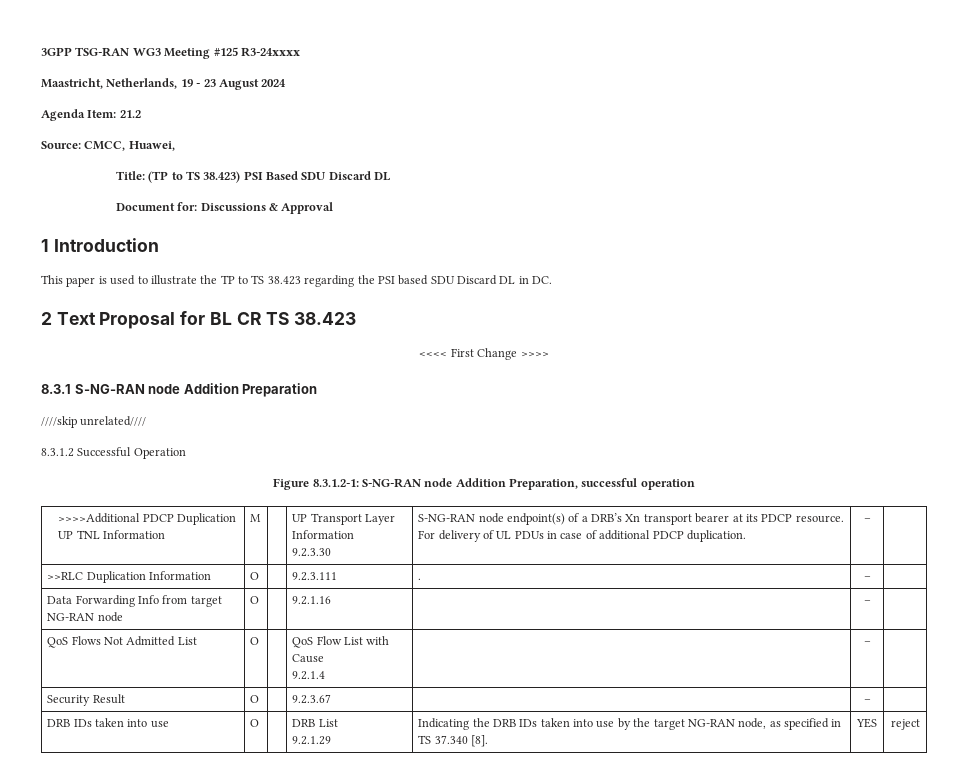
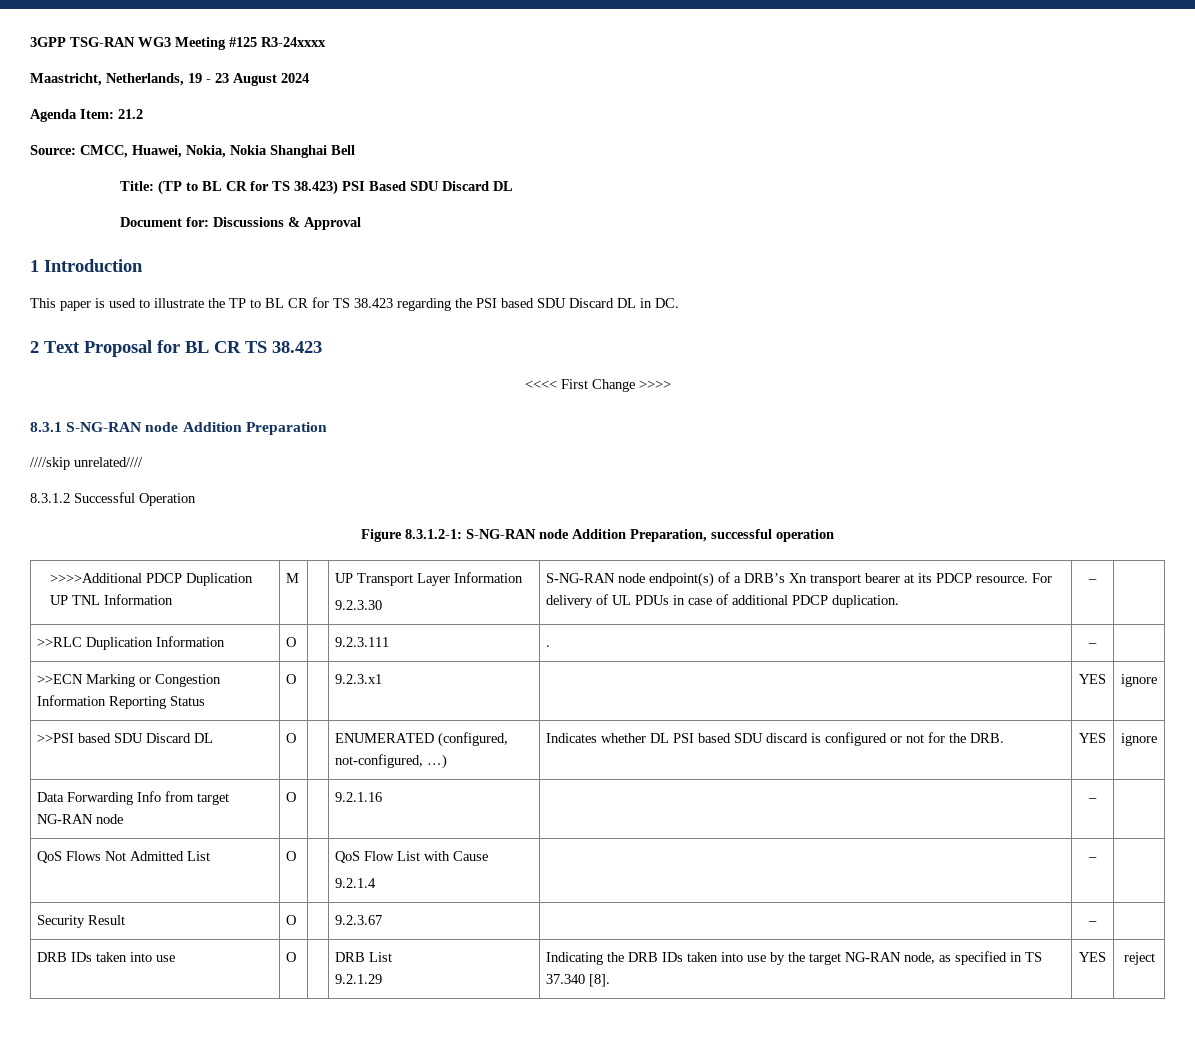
- Source: CMCC, Huawei,
+ Source: CMCC, Huawei, Nokia, Nokia Shanghai Bell
- Title: (TP to TS 38.423) PSI Based SDU Discard DL
+ Title: (TP to BL CR for TS 38.423) PSI Based SDU Discard DL
- This paper is used to illustrate the TP to TS 38.423 regarding the PSI based SDU Discard DL in DC.
+ This paper is used to illustrate the TP to BL CR for TS 38.423 regarding the PSI based SDU Discard DL in DC.
+ >>ECN Marking or Congestion Information Reporting Status | O | | 9.2.3.x1 | | YES | ignore
+ >>PSI based SDU Discard DL | O | | ENUMERATED (configured, not-configured, …) | Indicates whether DL PSI based SDU discard is configured or not for the DRB. | YES | ignore

